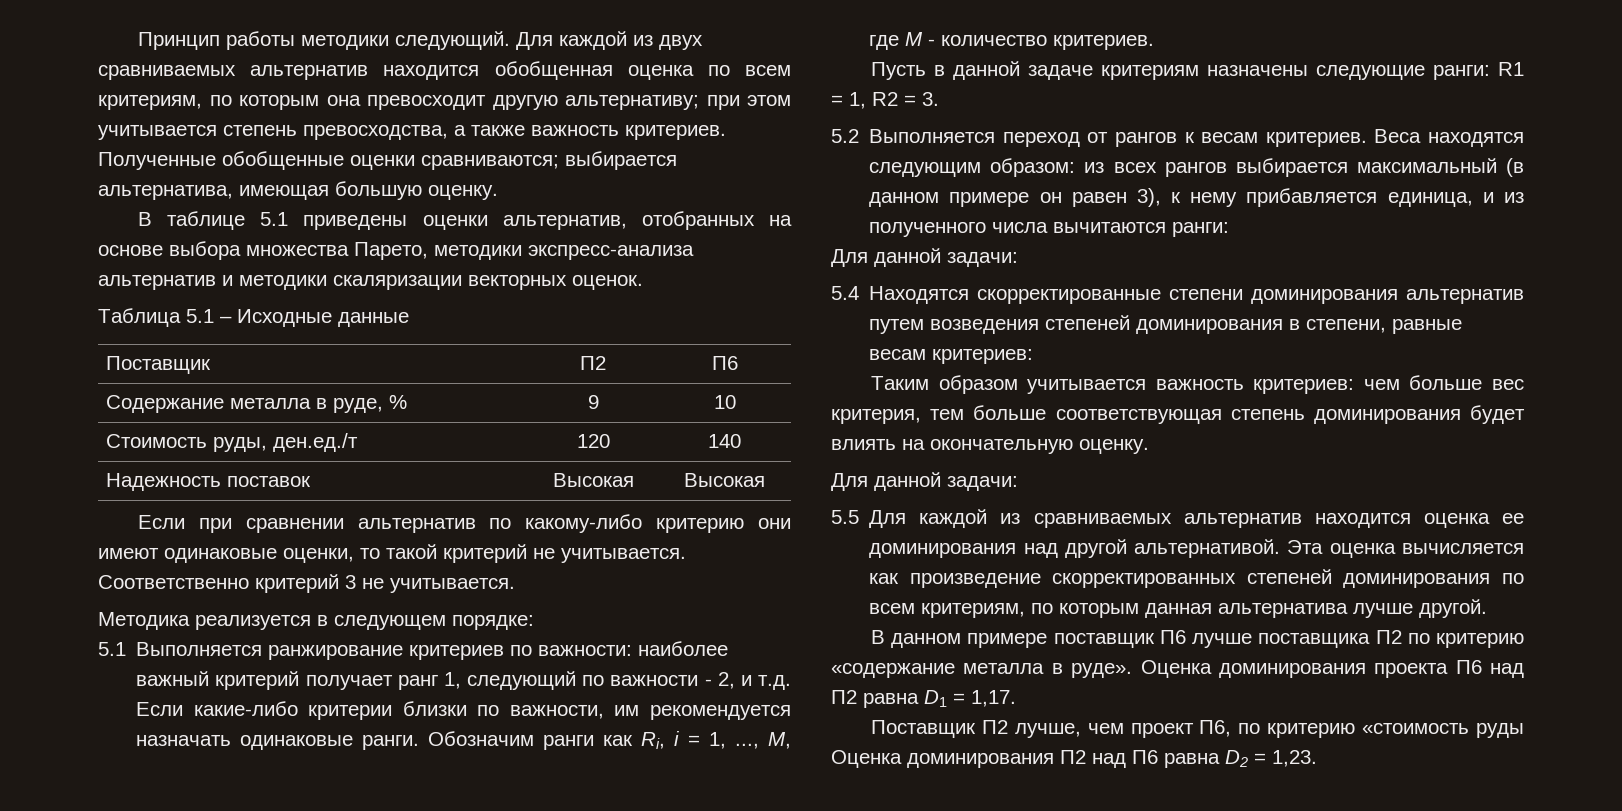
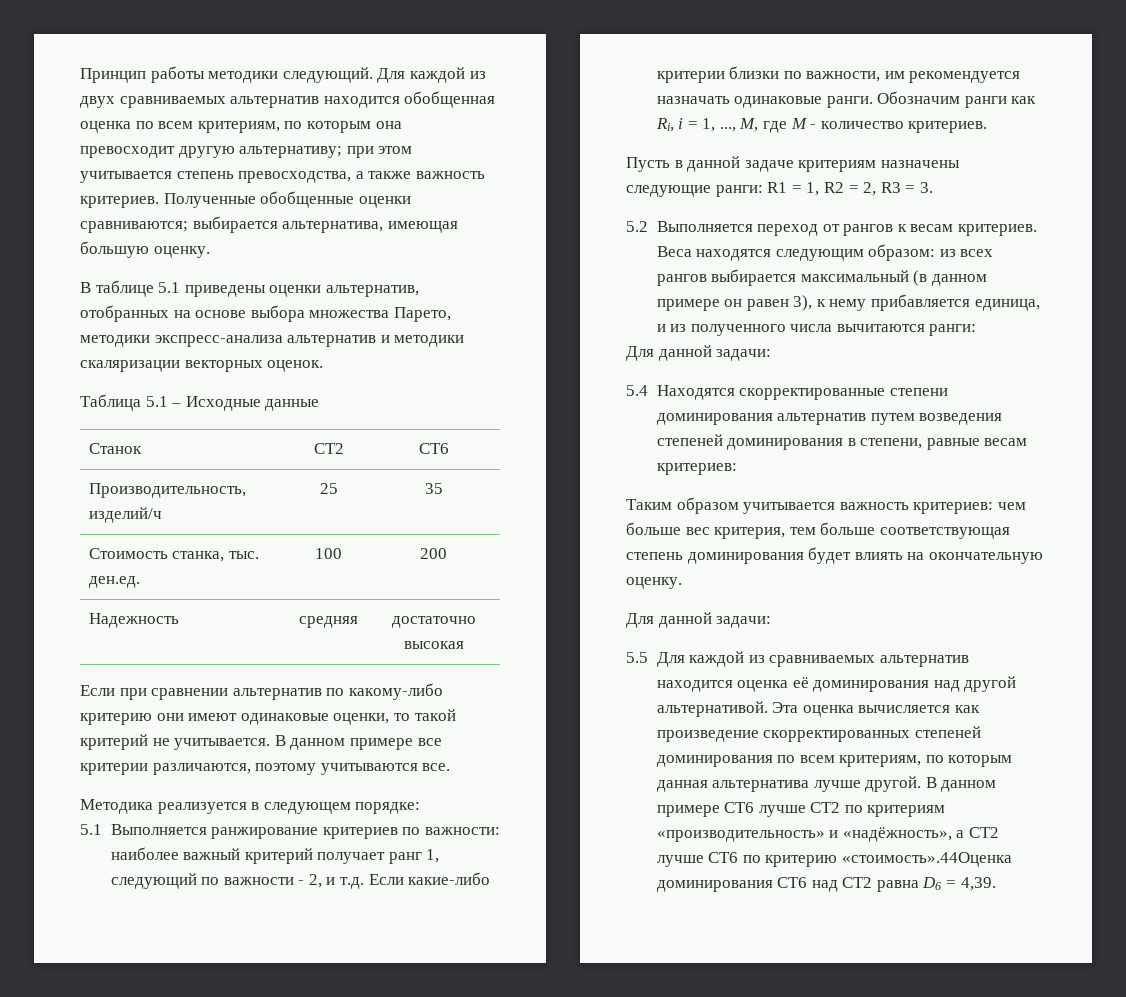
- Поставщик | П2 | П6
- Содержание металла в pуде, % | 9 | 10
- Стоимость руды, ден.ед./т | 120 | 140
- Надежность поставок | Высокая | Высокая
+ Станок | СТ2 | СТ6
+ Производительность, изделий/ч | 25 | 35
+ Стоимость станка, тыс. ден.ед. | 100 | 200
+ Надежность | средняя | достаточно высокая
- Соответственно критерий 3 не учитывается.
+ В данном примере все критерии различаются, поэтому учитываются все.
- Пусть в данной задаче критериям назначены следующие ранги: R1 = 1, R2 = 3.
+ Пусть в данной задаче критериям назначены следующие ранги: R1 = 1, R2 = 2, R3 = 3.
- 5.5 Для каждой из сравниваемых альтернатив находится оценка ее доминирования над другой альтернативой.
+ 5.5 Для каждой из сравниваемых альтернатив находится оценка её доминирования над другой альтернативой.
- Эта оценка вычисляется как произведение скорректированных степеней доминирования по всем критериям, по которым данная альтернатива лучше другой.
- В данном примере поставщик П6 лучше поставщика П2 по критерию «содержание металла в pуде». Оценка доминирования проекта П6 над П2 равна D1 = 1,17.
- Поставщик П2 лучше, чем проект П6, по критерию «стоимость руды Оценка доминирования П2 над П6 равна D2 = 1,23.
+ Эта оценка вычисляется как произведение скорректированных степеней доминирования по всем критериям, по которым данная альтернатива лучше другой. В данном примере СТ6 лучше СТ2 по критериям «производительность» и «надёжность», а СТ2 лучше СТ6 по критерию «стоимость».44Оценка доминирования СТ6 над СТ2 равна D6 = 4,39.

